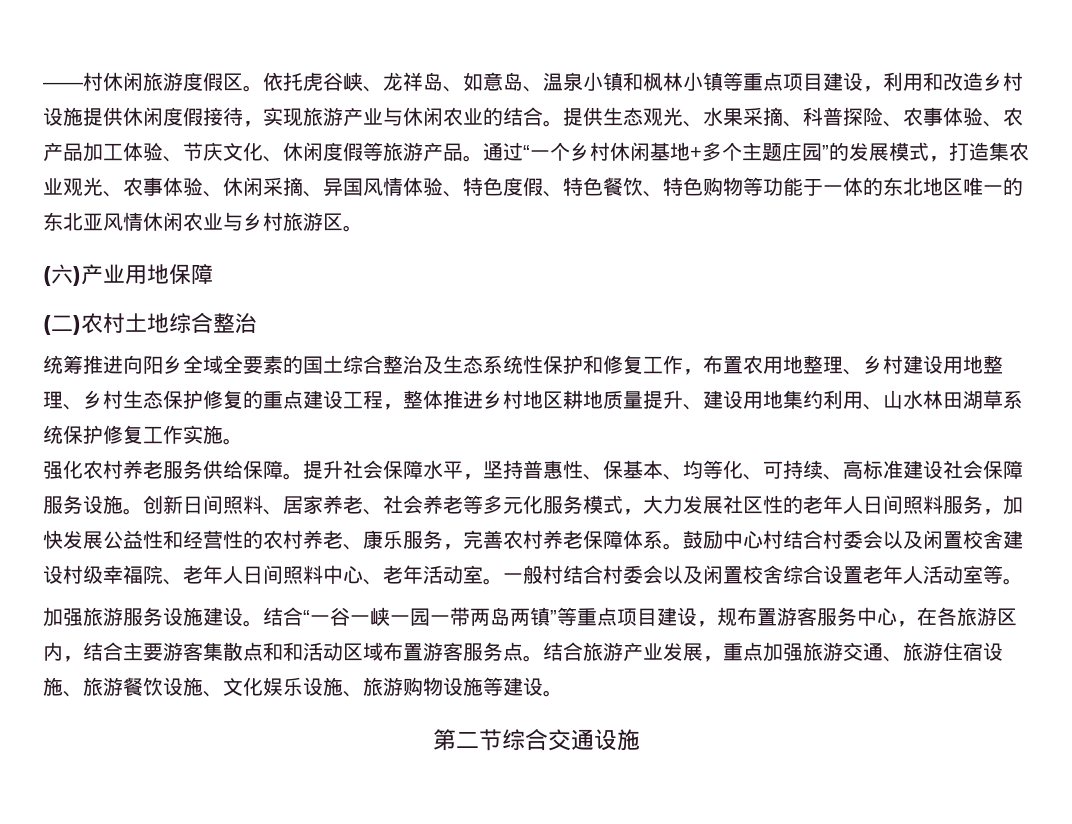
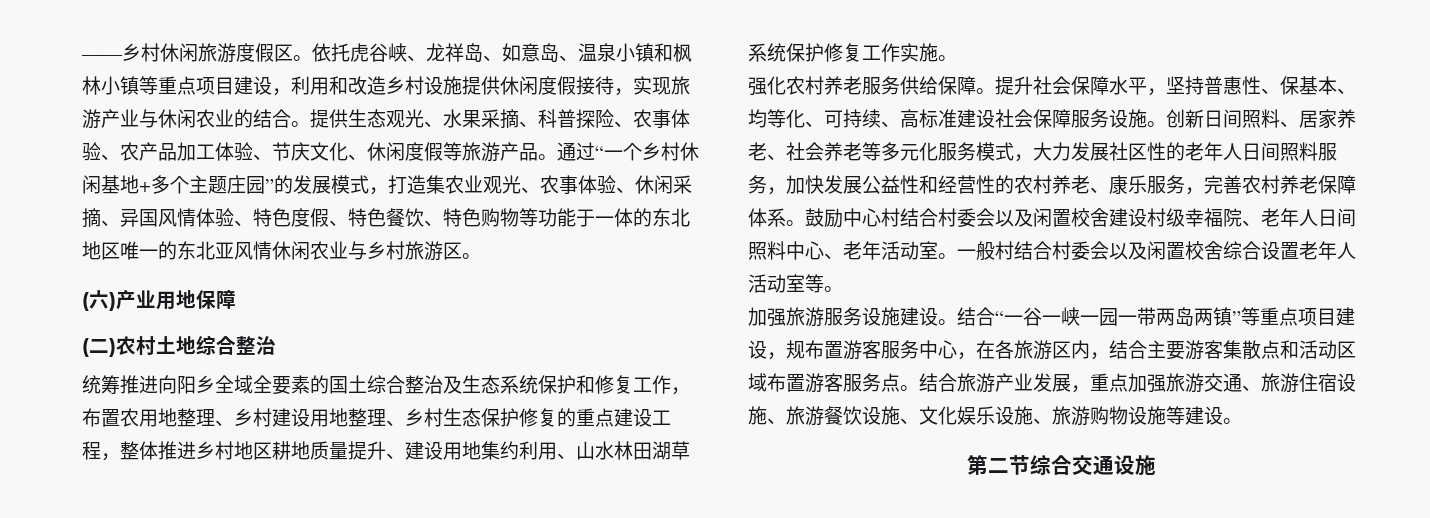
- ——村休闲旅游度假区。
+ ——乡村休闲旅游度假区。
- 统筹推进向阳乡全域全要素的国土综合整治及生态系统性保护和修复工作，布置农用地整理、乡村建设用地整理、乡村生态保护修复的重点建设工程，整体推进乡村地区耕地质量提升、建设用地集约利用、山水林田湖草系统保护修复工作实施。
+ 统筹推进向阳乡全域全要素的国土综合整治及生态系统保护和修复工作，布置农用地整理、乡村建设用地整理、乡村生态保护修复的重点建设工程，整体推进乡村地区耕地质量提升、建设用地集约利用、山水林田湖草系统保护修复工作实施。
- 结合“一谷一峡一园一带两岛两镇”等重点项目建设，规布置游客服务中心，在各旅游区内，结合主要游客集散点和和活动区域布置游客服务点。
+ 结合“一谷一峡一园一带两岛两镇”等重点项目建设，规布置游客服务中心，在各旅游区内，结合主要游客集散点和活动区域布置游客服务点。

